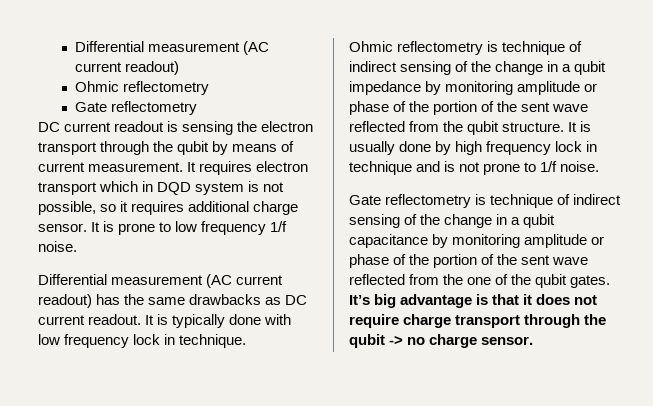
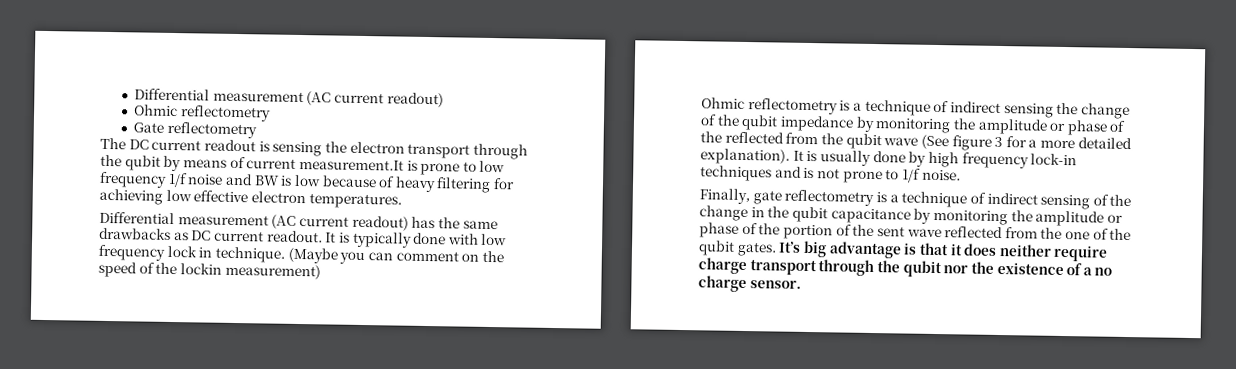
- DC current readout is sensing the electron transport through the qubit by means of current measurement. It requires electron transport which in DQD system is not possible, so it requires additional charge sensor. It is prone to low frequency 1/f noise.
+ The DC current readout is sensing the electron transport through the qubit by means of current measurement.It is prone to low frequency 1/f noise and BW is low because of heavy filtering for achieving low effective electron temperatures.
- It is typically done with low frequency lock in technique.
- Ohmic reflectometry is technique of indirect sensing of the change in a qubit impedance by monitoring amplitude or phase of the portion of the sent wave reflected from the qubit structure. It is usually done by high frequency lock in technique and is not prone to 1/f noise.
- Gate reflectometry is technique of indirect sensing of the change in a qubit capacitance by monitoring amplitude or phase of the portion of the sent wave reflected from the one of the qubit gates.
+ It is typically done with low frequency lock in technique. (Maybe you can comment on the speed of the lockin measurement)
+ Ohmic reflectometry is a technique of indirect sensing the change of the qubit impedance by monitoring the amplitude or phase of the reflected from the qubit wave (See figure 3 for a more detailed explanation). It is usually done by high frequency lock-in techniques and is not prone to 1/f noise.
+ Finally, gate reflectometry is a technique of indirect sensing of the change in the qubit capacitance by monitoring the amplitude or phase of the portion of the sent wave reflected from the one of the qubit gates.
- It’s big advantage is that it does not require charge transport through the qubit -> no charge sensor.
+ It’s big advantage is that it does neither require charge transport through the qubit nor the existence of a no charge sensor.

